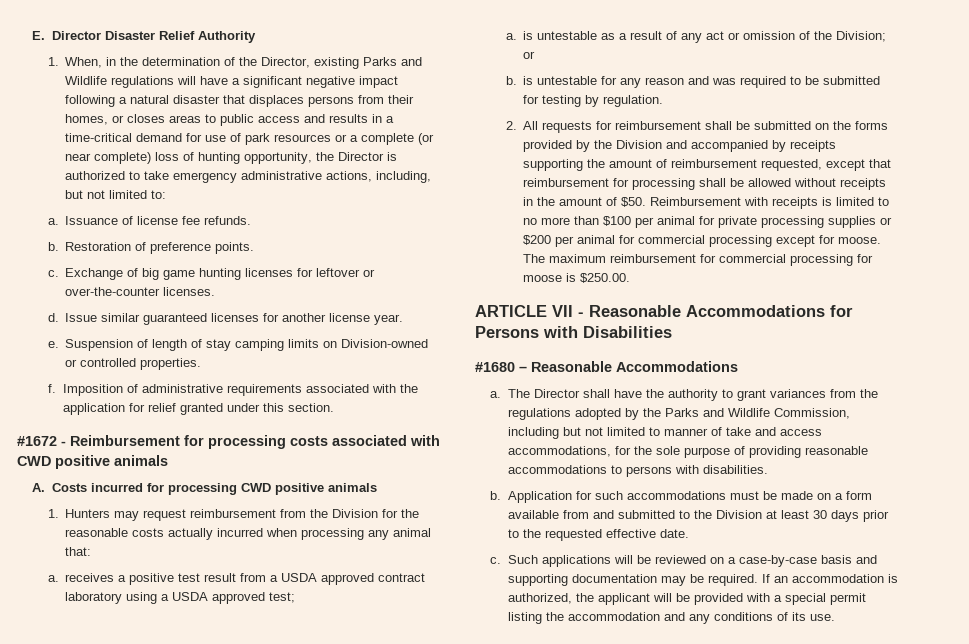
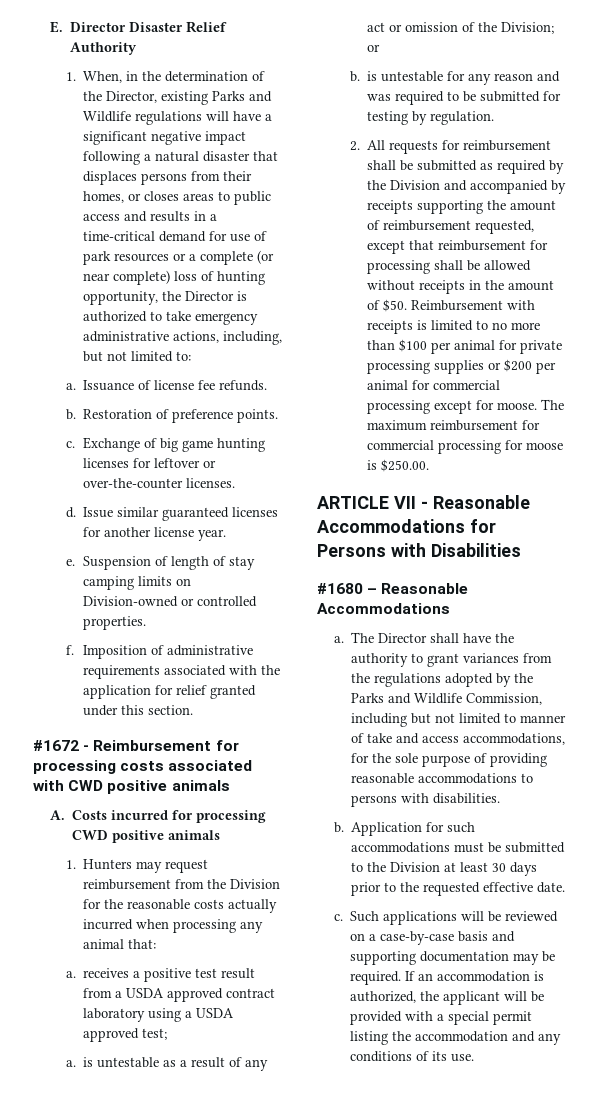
- 2. All requests for reimbursement shall be submitted on the forms provided by the Division and accompanied by receipts supporting the amount of reimbursement requested, except that reimbursement for processing shall be allowed without receipts in the amount of $50.
+ 2. All requests for reimbursement shall be submitted as required by the Division and accompanied by receipts supporting the amount of reimbursement requested, except that reimbursement for processing shall be allowed without receipts in the amount of $50.
- Application for such accommodations must be made on a form available from and submitted to the Division at least 30 days prior to the requested effective date.
+ Application for such accommodations must be submitted to the Division at least 30 days prior to the requested effective date.

